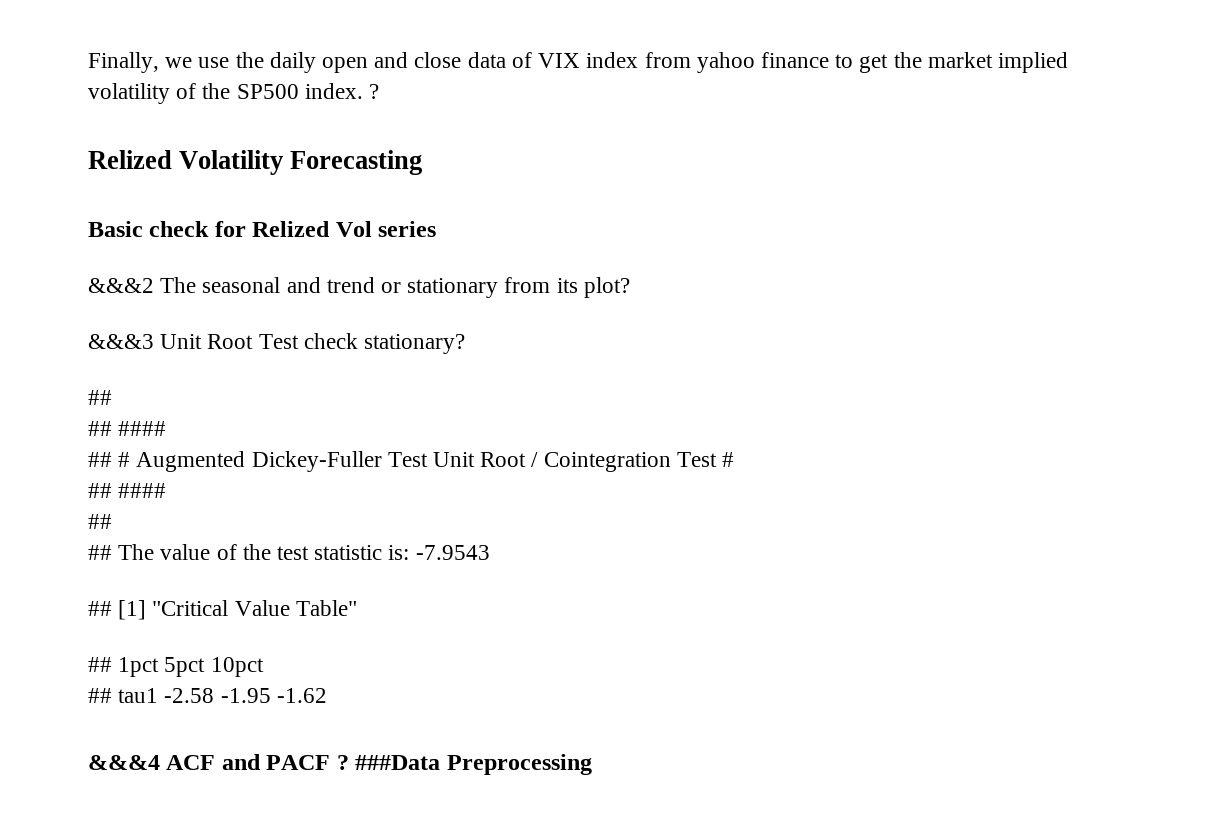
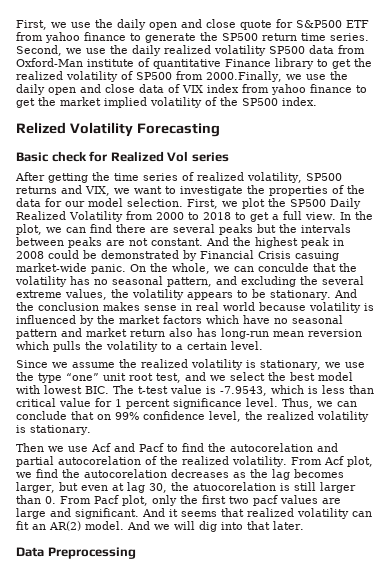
- Finally, we use the daily open and close data of VIX index from yahoo finance to get the market implied volatility of the SP500 index. ?
+ First, we use the daily open and close quote for S&P500 ETF from yahoo finance to generate the SP500 return time series. Second, we use the daily realized volatility SP500 data from Oxford-Man institute of quantitative Finance library to get the realized volatility of SP500 from 2000.Finally, we use the daily open and close data of VIX index from yahoo finance to get the market implied volatility of the SP500 index.
- Basic check for Relized Vol series
+ Basic check for Realized Vol series
- &&&2 The seasonal and trend or stationary from its plot?
- &&&3 Unit Root Test check stationary?
- ##
- ## ####
- ## # Augmented Dickey-Fuller Test Unit Root / Cointegration Test #
- ## ####
- ##
- ## The value of the test statistic is: -7.9543
- ## [1] "Critical Value Table"
- ## 1pct 5pct 10pct
- ## tau1 -2.58 -1.95 -1.62
- &&&4 ACF and PACF ? ###Data Preprocessing
+ After getting the time series of realized volatility, SP500 returns and VIX, we want to investigate the properties of the data for our model selection. First, we plot the SP500 Daily Realized Volatility from 2000 to 2018 to get a full view. In the plot, we can find there are several peaks but the intervals between peaks are not constant. And the highest peak in 2008 could be demonstrated by Financial Crisis casuing market-wide panic. On the whole, we can conculde that the volatility has no seasonal pattern, and excluding the several extreme values, the volatility appears to be stationary. And the conclusion makes sense in real world because volatility is influenced by the market factors which have no seasonal pattern and market return also has long-run mean reversion which pulls the volatility to a certain level.
+ Since we assume the realized volatility is stationary, we use the type “one” unit root test, and we select the best model with lowest BIC. The t-test value is -7.9543, which is less than critical value for 1 percent significance level. Thus, we can conclude that on 99% confidence level, the realized volatility is stationary.
+ Then we use Acf and Pacf to find the autocorelation and partial autocorelation of the realized volatility. From Acf plot, we find the autocorelation decreases as the lag becomes larger, but even at lag 30, the atuocorelation is still larger than 0. From Pacf plot, only the first two pacf values are large and significant. And it seems that realized volatility can fit an AR(2) model. And we will dig into that later.
+ Data Preprocessing

